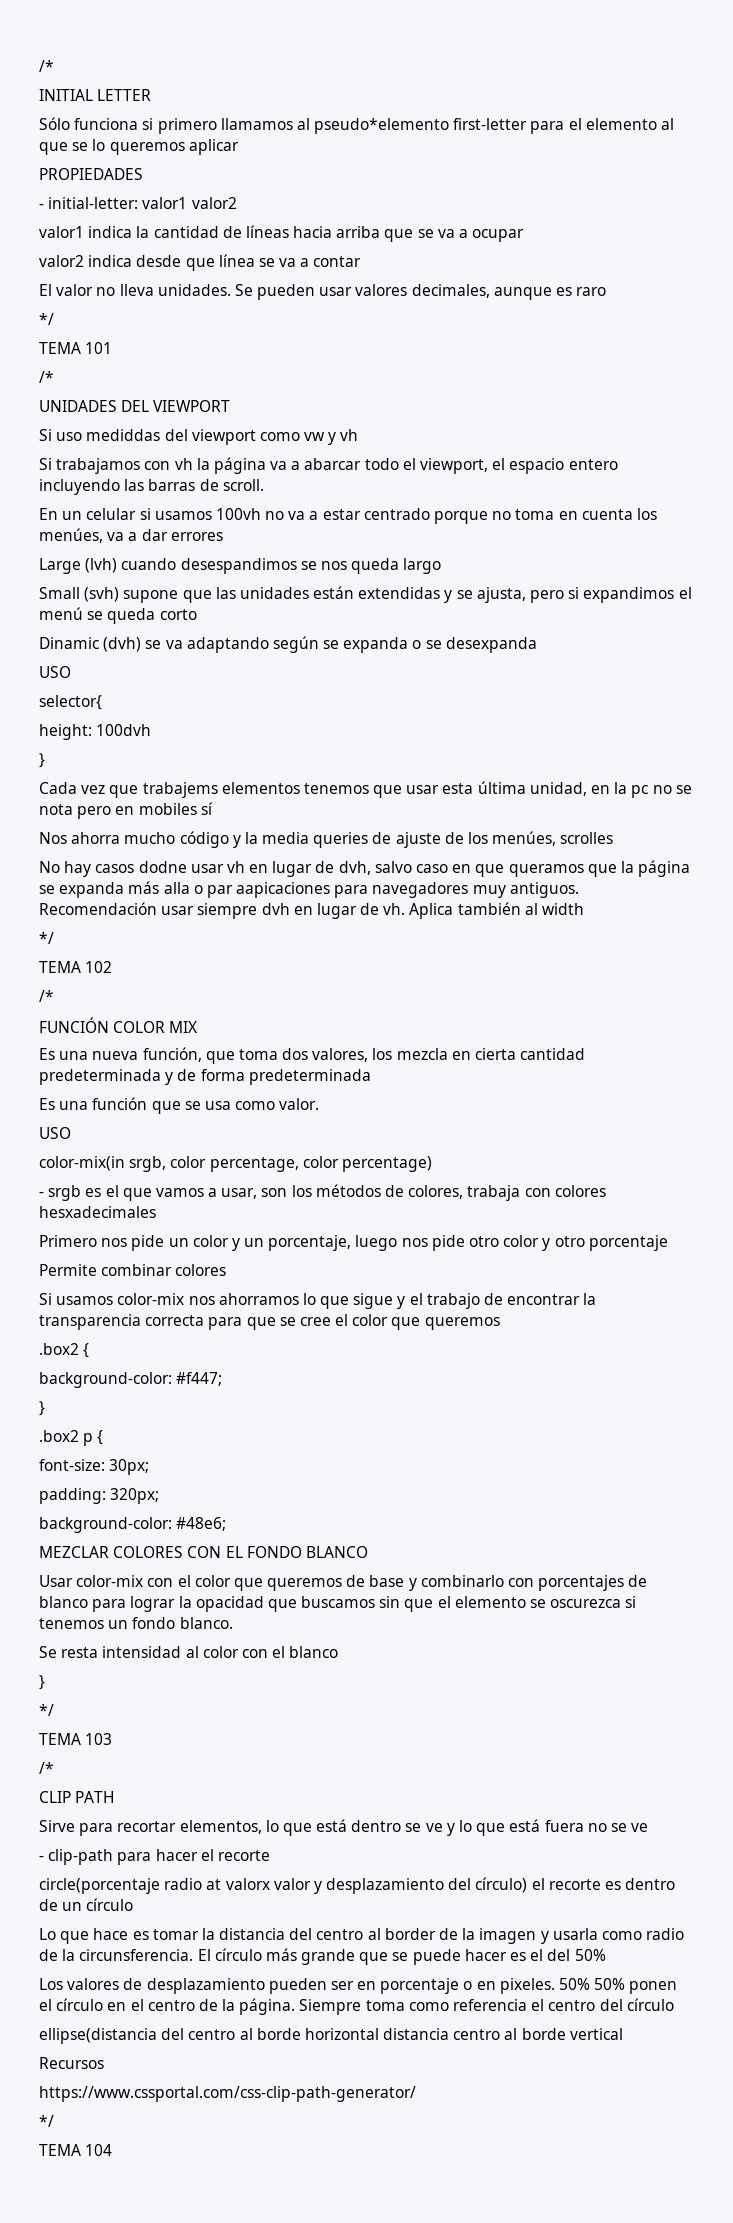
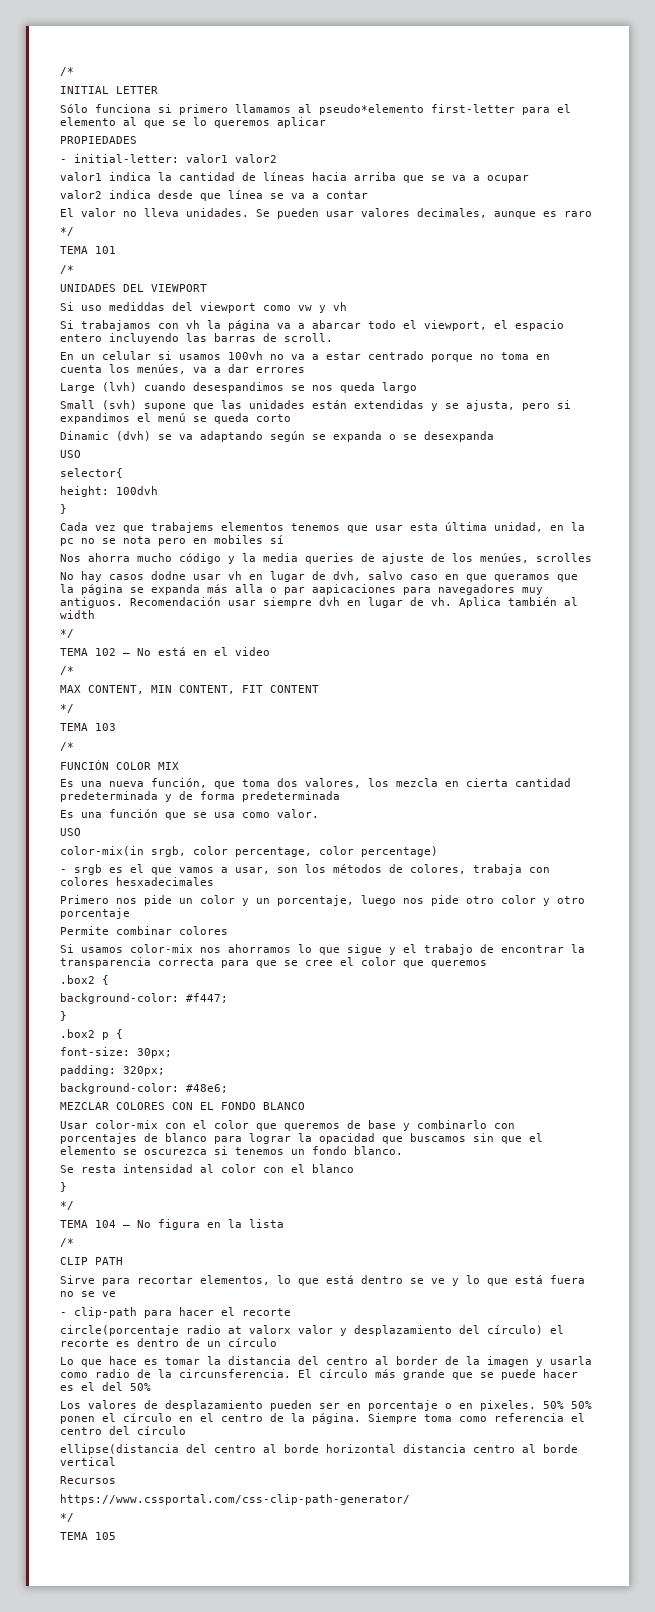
- TEMA 102
+ TEMA 102 – No está en el video
+ /*
+ MAX CONTENT, MIN CONTENT, FIT CONTENT
+ */
+ TEMA 103
- TEMA 103
+ TEMA 104 – No figura en la lista
- TEMA 104
+ TEMA 105

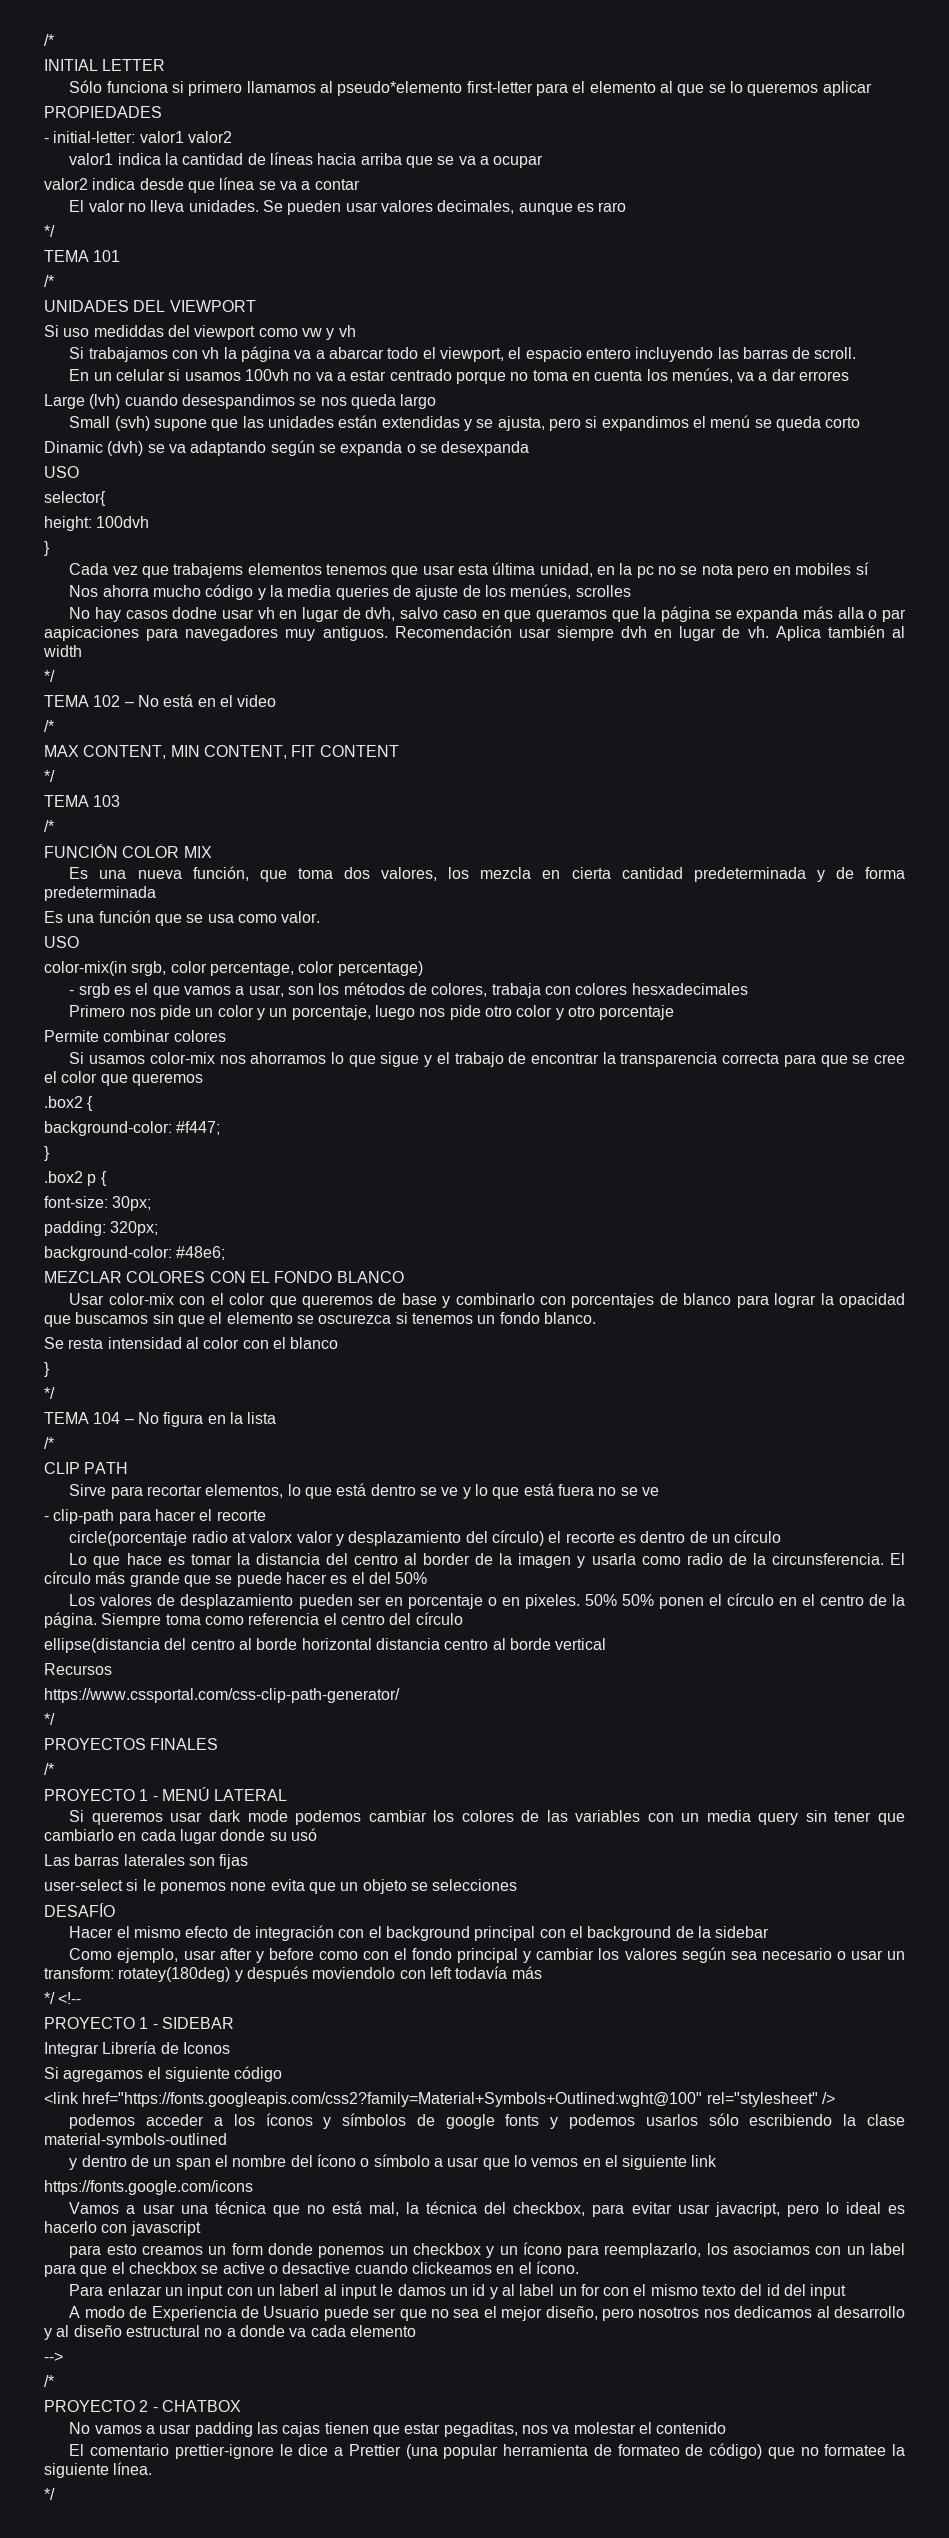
- TEMA 105
+ PROYECTOS FINALES
+ /*
+ PROYECTO 1 - MENÚ LATERAL
+ Si queremos usar dark mode podemos cambiar los colores de las variables con un media query sin tener que cambiarlo en cada lugar donde su usó
+ Las barras laterales son fijas
+ user-select si le ponemos none evita que un objeto se selecciones
+ DESAFÍO
+ Hacer el mismo efecto de integración con el background principal con el background de la sidebar
+ Como ejemplo, usar after y before como con el fondo principal y cambiar los valores según sea necesario o usar un transform: rotatey(180deg) y después moviendolo con left todavía más
+ */ <!--
+ PROYECTO 1 - SIDEBAR
+ Integrar Librería de Iconos
+ Si agregamos el siguiente código
+ <link href="https://fonts.googleapis.com/css2?family=Material+Symbols+Outlined:wght@100" rel="stylesheet" />
+ podemos acceder a los íconos y símbolos de google fonts y podemos usarlos sólo escribiendo la clase material-symbols-outlined
+ y dentro de un span el nombre del ícono o símbolo a usar que lo vemos en el siguiente link
+ https://fonts.google.com/icons
+ Vamos a usar una técnica que no está mal, la técnica del checkbox, para evitar usar javacript, pero lo ideal es hacerlo con javascript
+ para esto creamos un form donde ponemos un checkbox y un ícono para reemplazarlo, los asociamos con un label para que el checkbox se active o desactive cuando clickeamos en el ícono.
+ Para enlazar un input con un laberl al input le damos un id y al label un for con el mismo texto del id del input
+ A modo de Experiencia de Usuario puede ser que no sea el mejor diseño, pero nosotros nos dedicamos al desarrollo y al diseño estructural no a donde va cada elemento
+ -->
+ /*
+ PROYECTO 2 - CHATBOX
+ No vamos a usar padding las cajas tienen que estar pegaditas, nos va molestar el contenido
+ El comentario prettier-ignore le dice a Prettier (una popular herramienta de formateo de código) que no formatee la siguiente línea.
+ */

